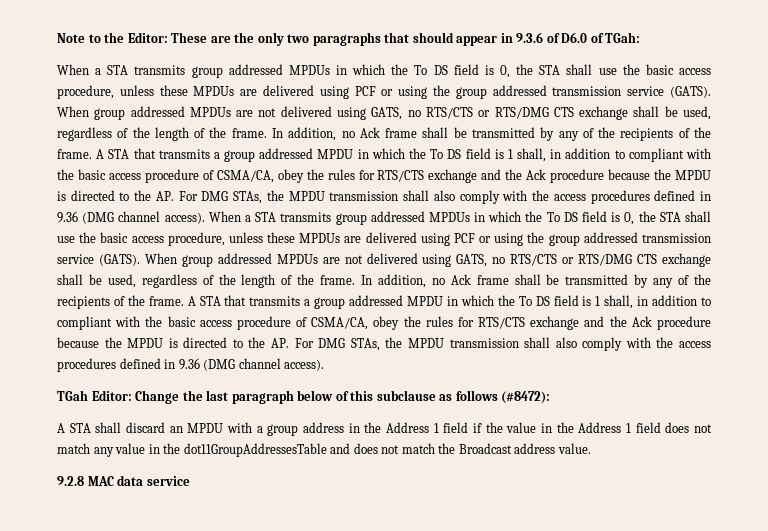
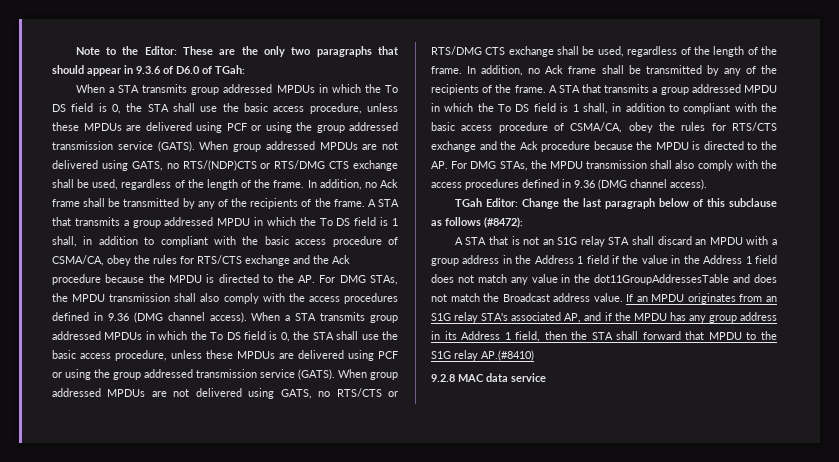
  These are the only two paragraphs that should appear in 9.3.6 of D6.0 of TGah:
- When a STA transmits group addressed MPDUs in which the To DS field is 0, the STA shall use the basic access procedure, unless these MPDUs are delivered using PCF or using the group addressed transmission service (GATS). When group addressed MPDUs are not delivered using GATS, no RTS/CTS or RTS/DMG CTS exchange shall be used, regardless of the length of the frame.
+ When a STA transmits group addressed MPDUs in which the To DS field is 0, the STA shall use the basic access procedure, unless these MPDUs are delivered using PCF or using the group addressed transmission service (GATS). When group addressed MPDUs are not delivered using GATS, no RTS/(NDP)CTS or RTS/DMG CTS exchange shall be used, regardless of the length of the frame.
- A STA shall discard an MPDU with a group address in the Address 1 field if the value in the Address 1 field does not match any value in the dot11GroupAddressesTable and does not match the Broadcast address value.
+ A STA that is not an S1G relay STA shall discard an MPDU with a group address in the Address 1 field if the value in the Address 1 field does not match any value in the dot11GroupAddressesTable and does not match the Broadcast address value. If an MPDU originates from an S1G relay STA's associated AP, and if the MPDU has any group address in its Address 1 field, then the STA shall forward that MPDU to the S1G relay AP.(#8410)

